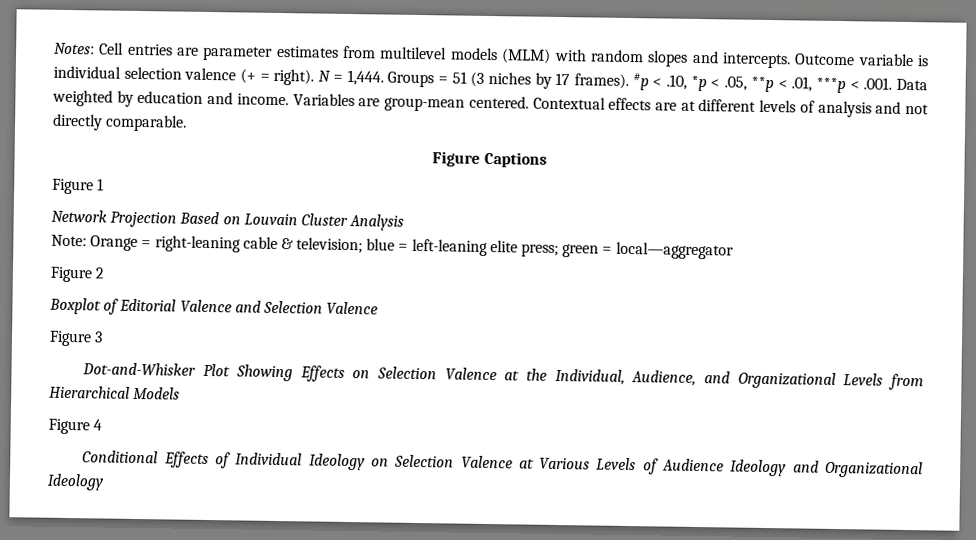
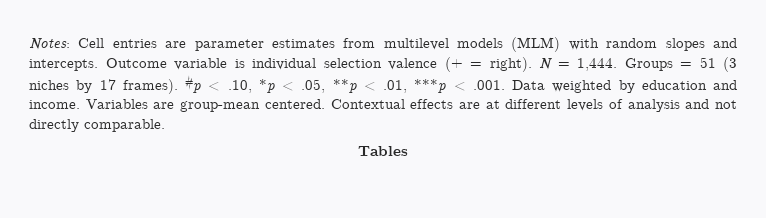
- Figure Captions
- Figure 1
- Network Projection Based on Louvain Cluster Analysis
- Note: Orange = right-leaning cable & television; blue = left-leaning elite press; green = local—aggregator
- Figure 2
- Boxplot of Editorial Valence and Selection Valence
- Figure 3
- Dot-and-Whisker Plot Showing Effects on Selection Valence at the Individual, Audience, and Organizational Levels from Hierarchical Models
- Figure 4
- Conditional Effects of Individual Ideology on Selection Valence at Various Levels of Audience Ideology and Organizational Ideology
+ Tables

